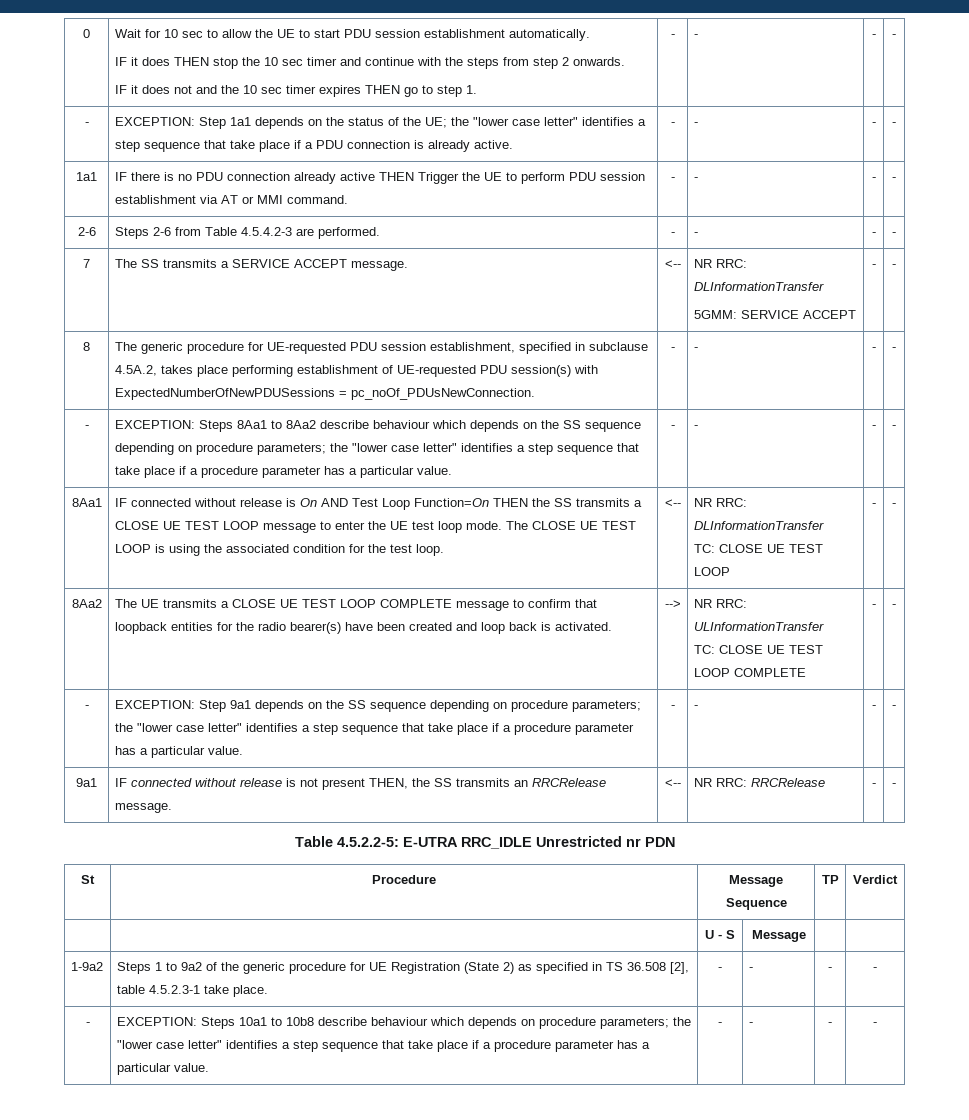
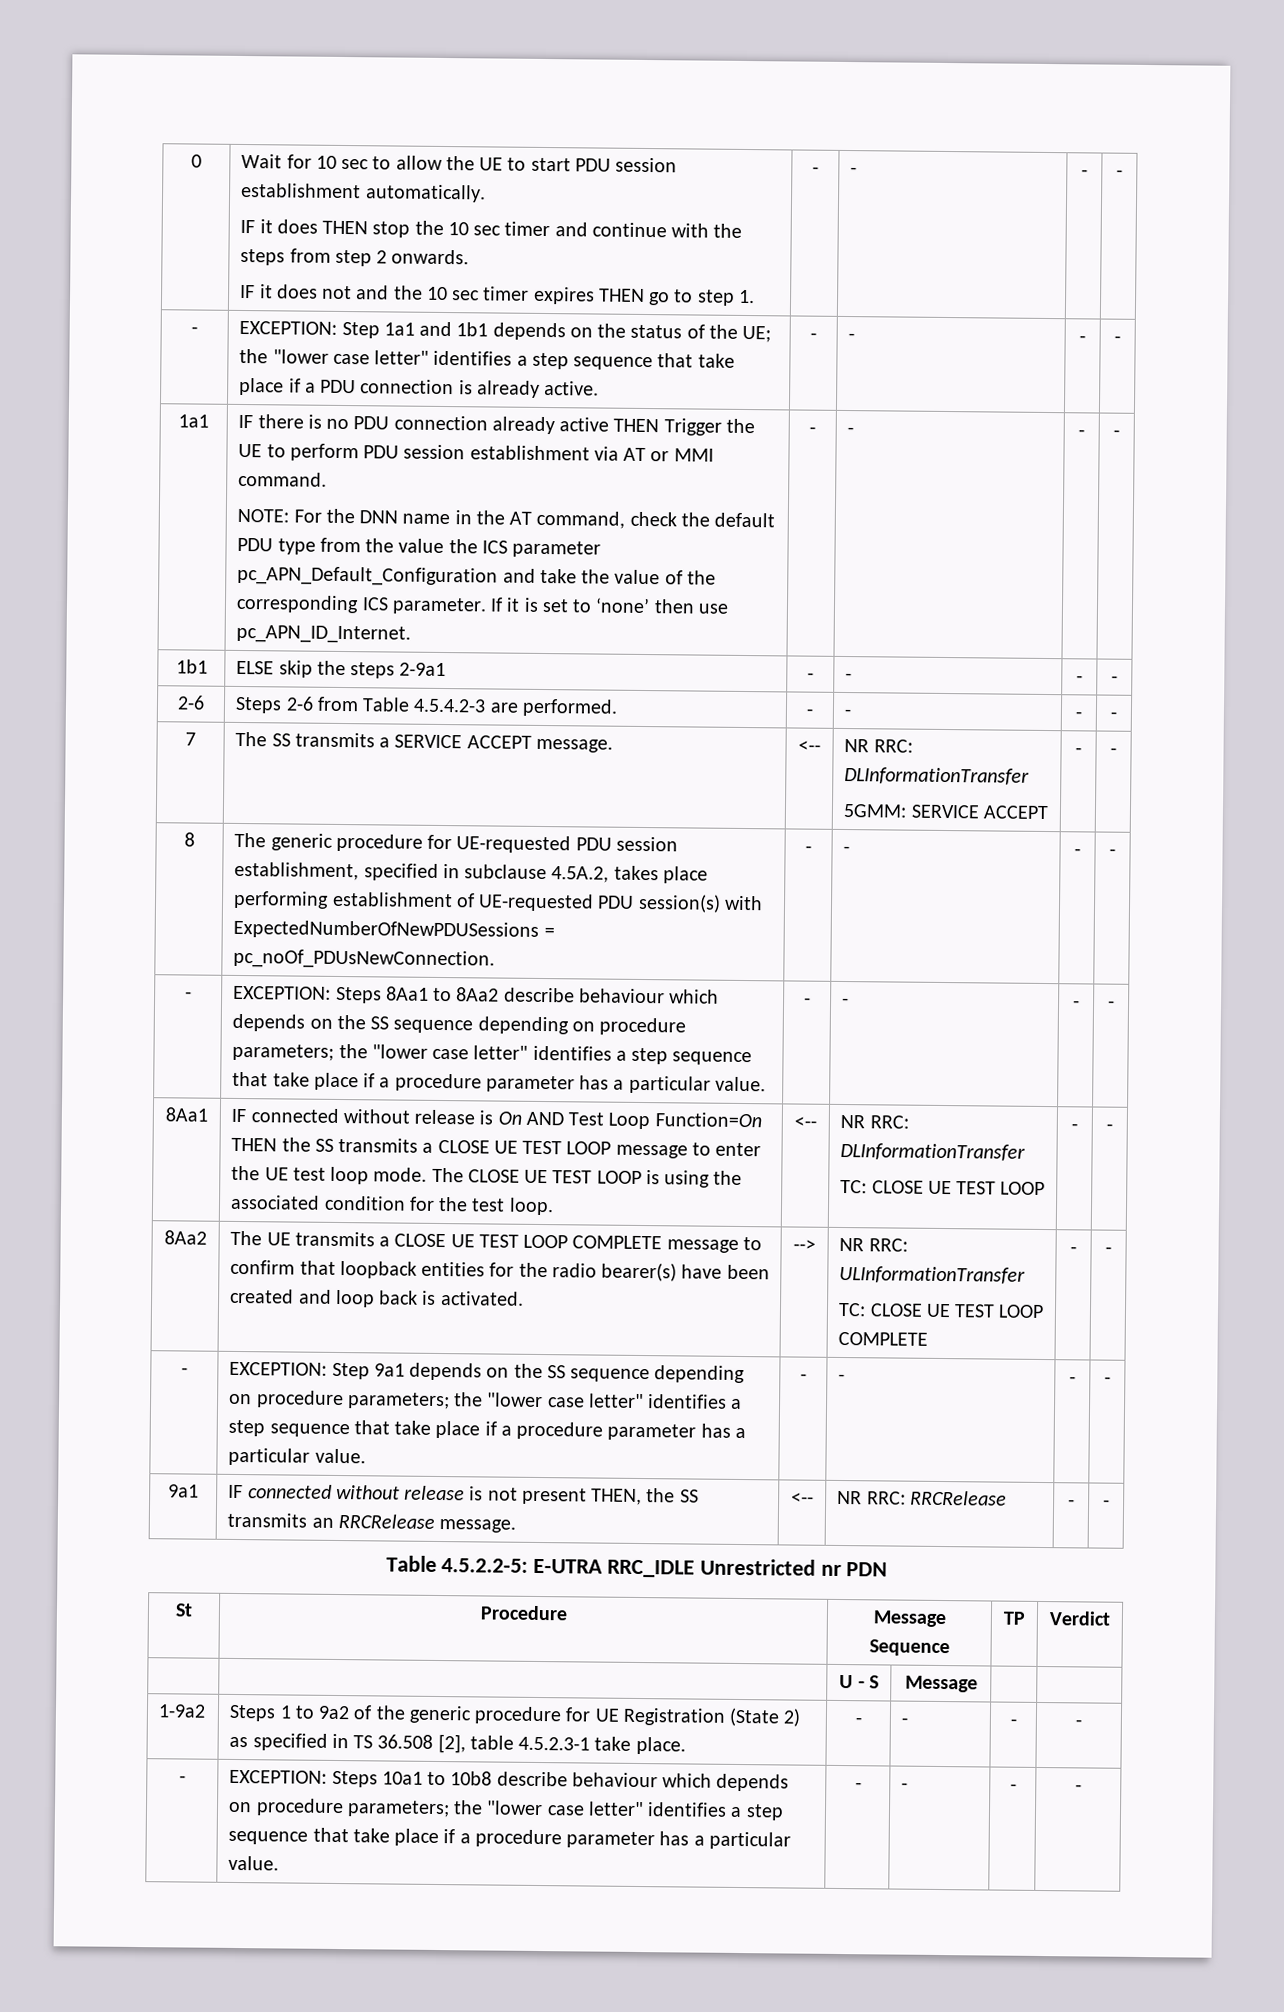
- - | EXCEPTION: Step 1a1 depends on the status of the UE; the "lower case letter" identifies a step sequence that take place if a PDU connection is already active. | - | - | - | -
+ - | EXCEPTION: Step 1a1 and 1b1 depends on the status of the UE; the "lower case letter" identifies a step sequence that take place if a PDU connection is already active. | - | - | - | -
- IF there is no PDU connection already active THEN Trigger the UE to perform PDU session establishment via AT or MMI command. | - | - | - | -
+ IF there is no PDU connection already active THEN Trigger the UE to perform PDU session establishment via AT or MMI command.
+ NOTE: For the DNN name in the AT command, check the default PDU type from the value the ICS parameter pc_APN_Default_Configuration and take the value of the corresponding ICS parameter. If it is set to ‘none’ then use pc_APN_ID_Internet. | - | - | - | -
+ 1b1 | ELSE skip the steps 2-9a1 | - | - | - | -

